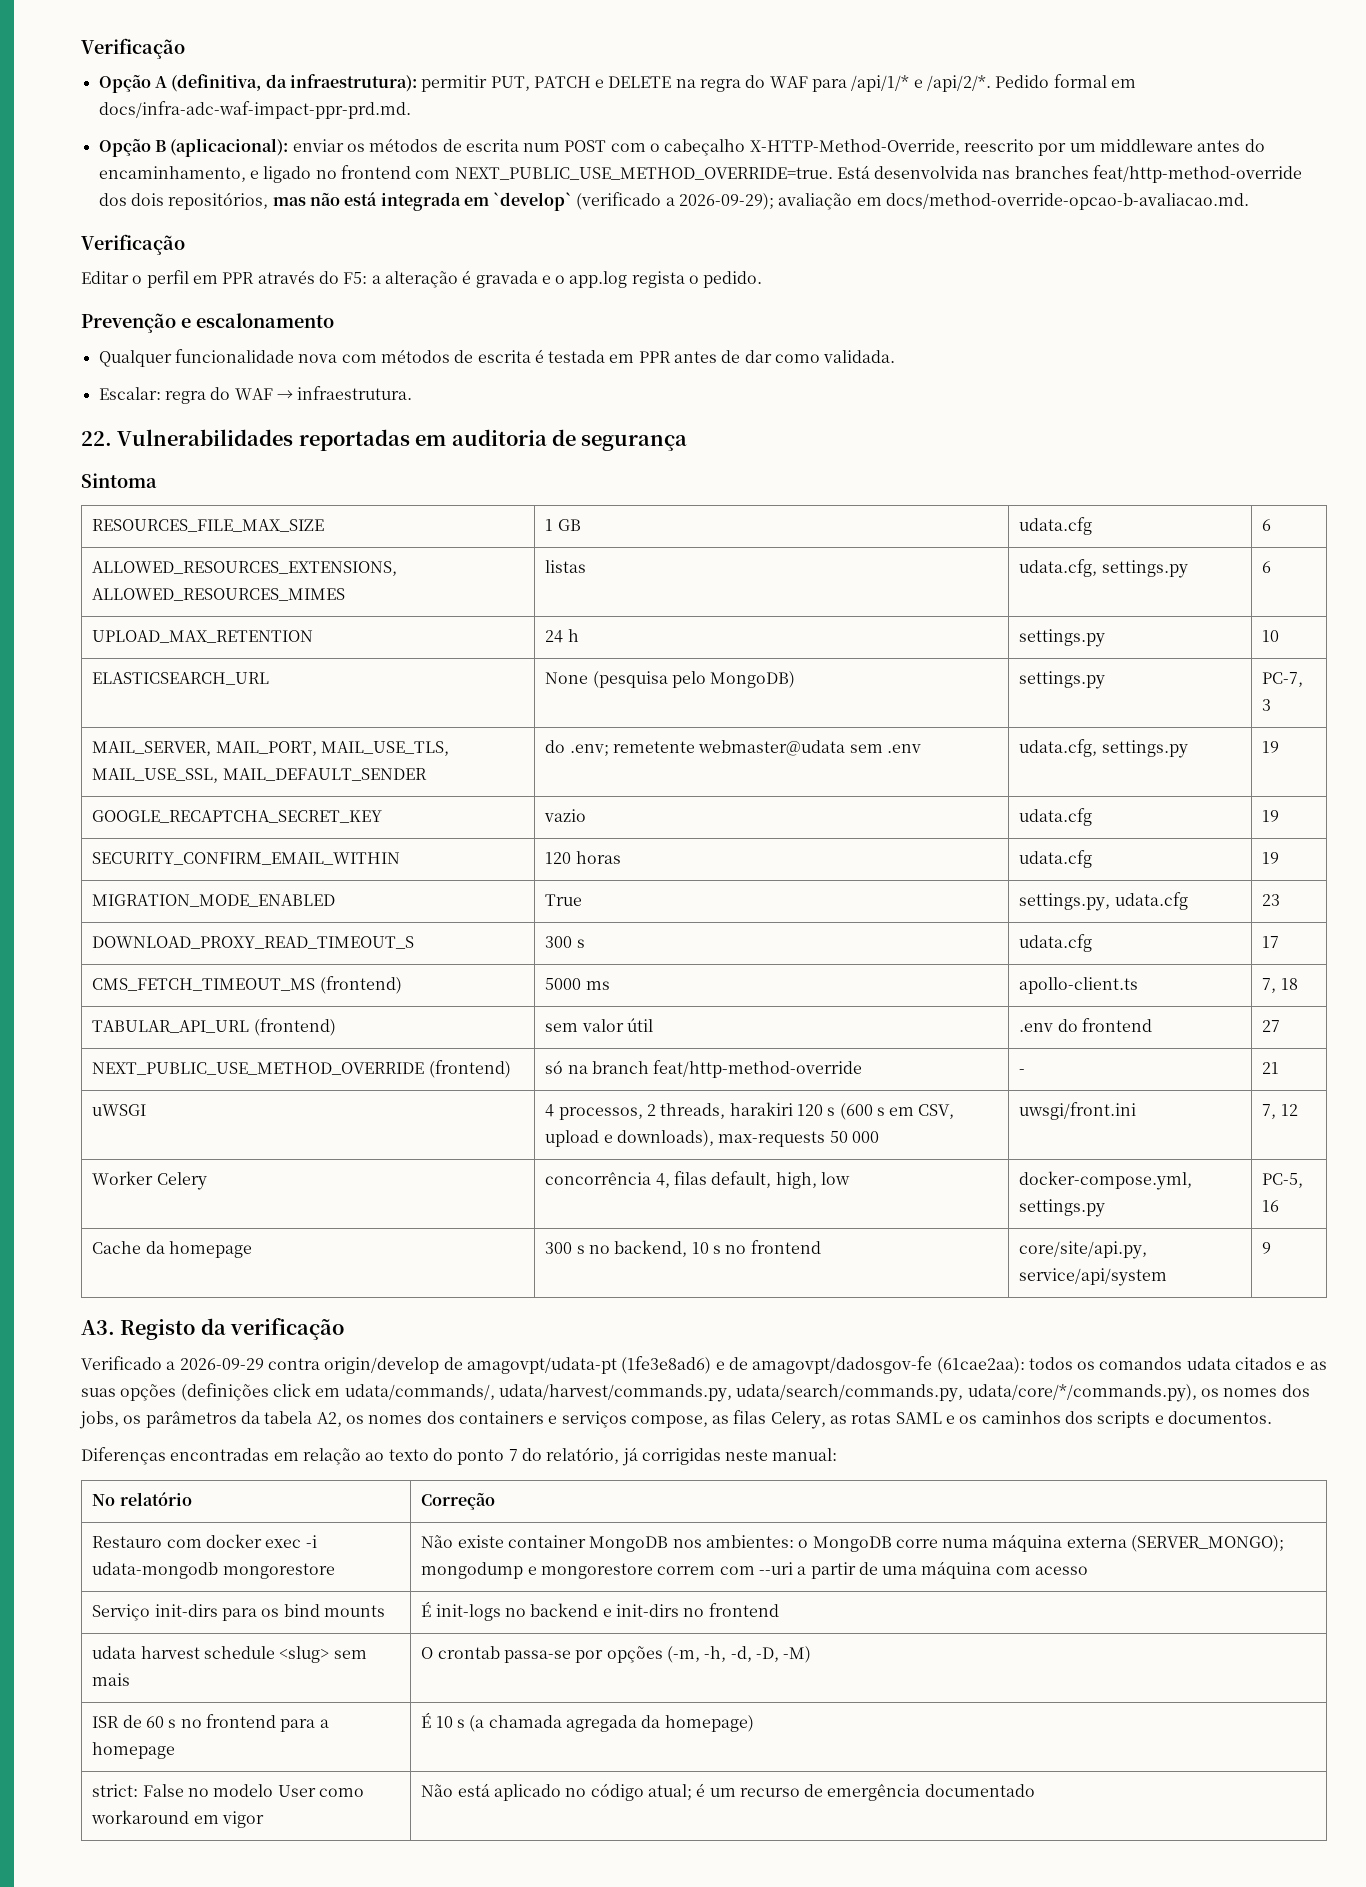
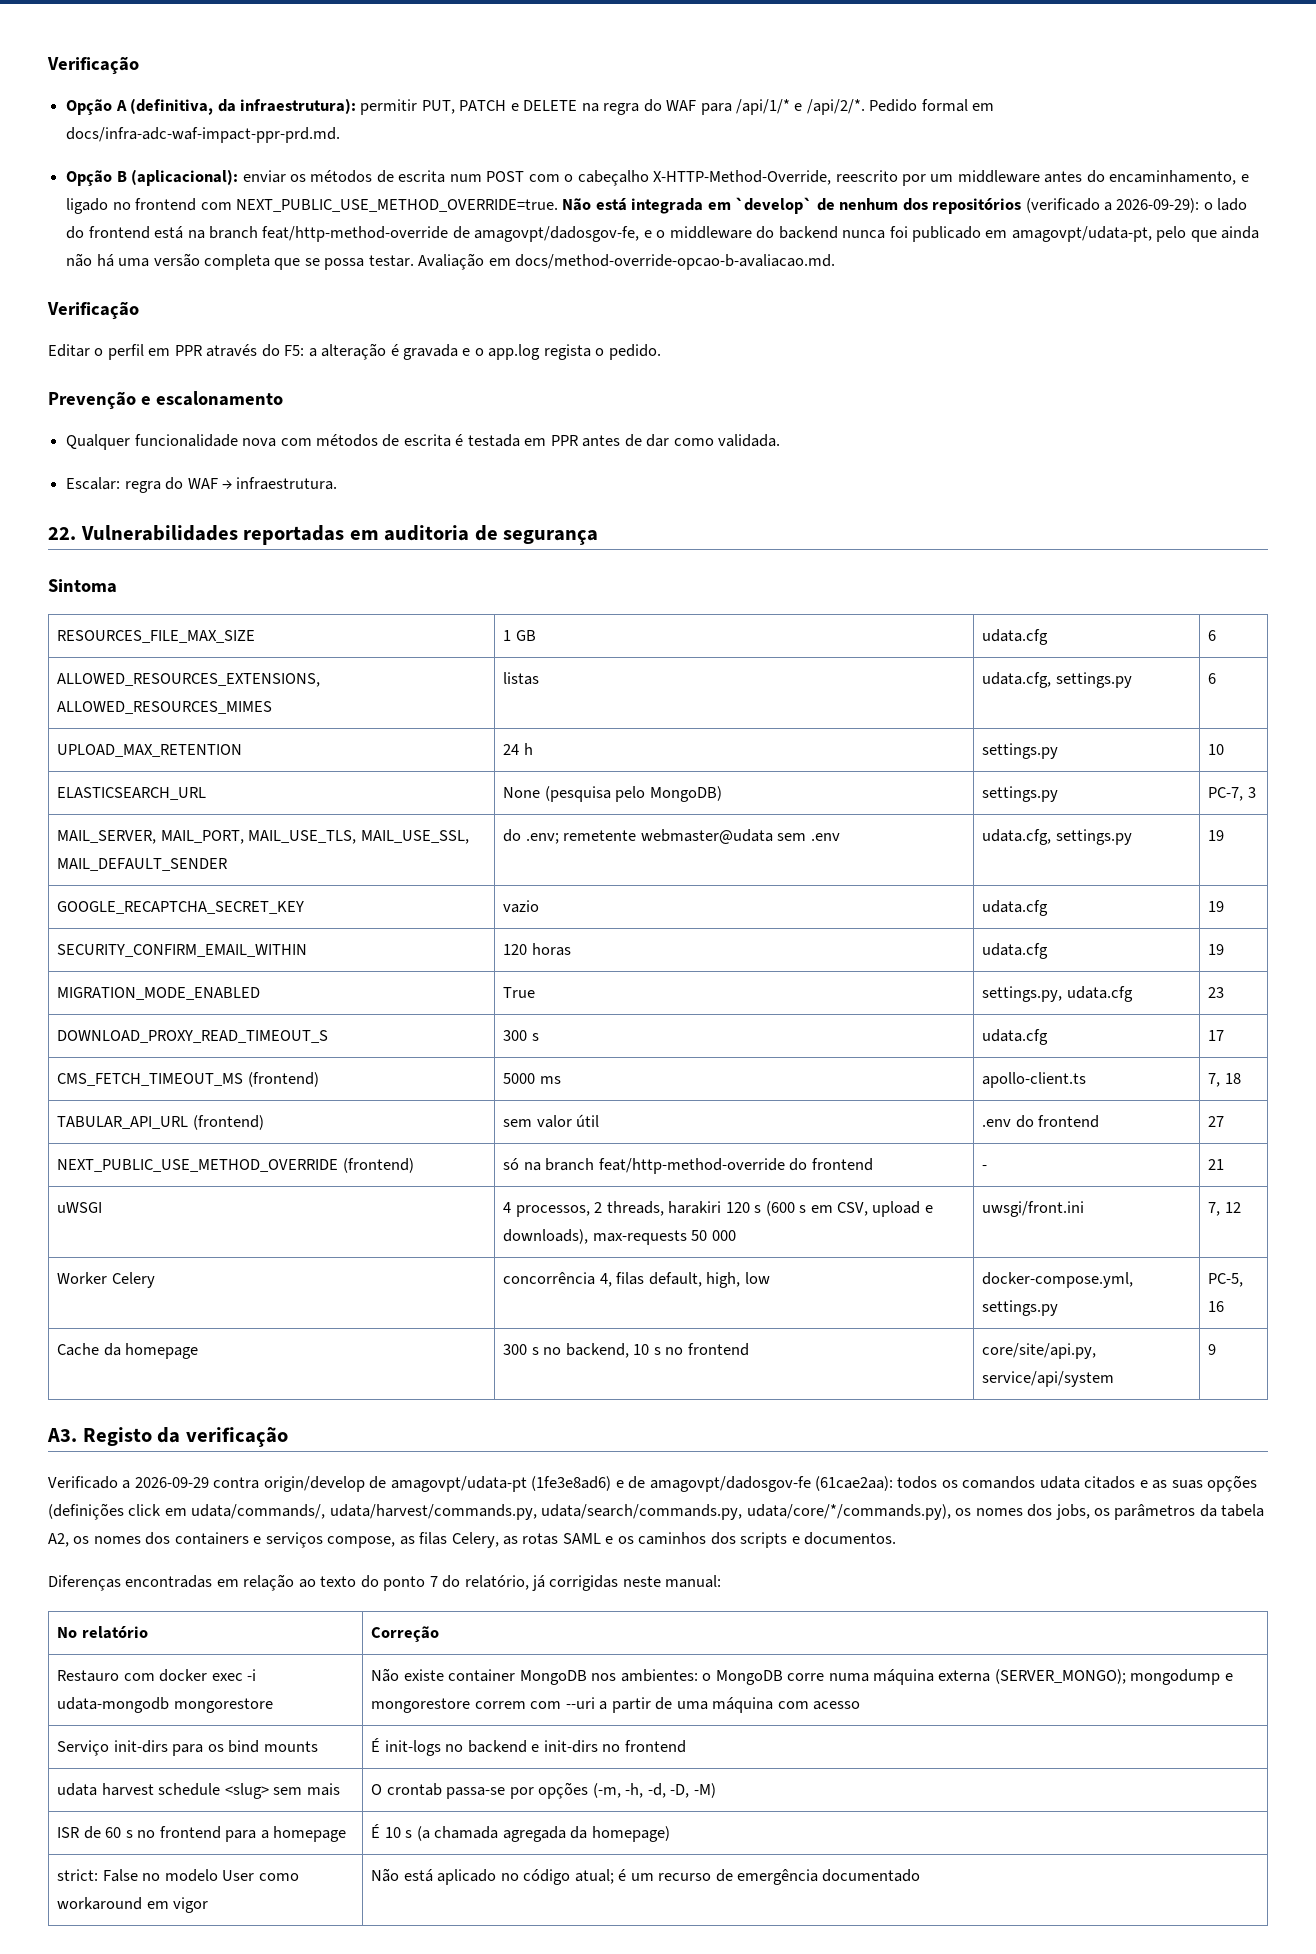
- Está desenvolvida nas branches feat/http-method-override dos dois repositórios, mas não está integrada em `develop` (verificado a 2026-09-29); avaliação em docs/method-override-opcao-b-avaliacao.md.
+ Não está integrada em `develop` de nenhum dos repositórios (verificado a 2026-09-29): o lado do frontend está na branch feat/http-method-override de amagovpt/dadosgov-fe, e o middleware do backend nunca foi publicado em amagovpt/udata-pt, pelo que ainda não há uma versão completa que se possa testar. Avaliação em docs/method-override-opcao-b-avaliacao.md.
- NEXT_PUBLIC_USE_METHOD_OVERRIDE (frontend) | só na branch feat/http-method-override | - | 21
+ NEXT_PUBLIC_USE_METHOD_OVERRIDE (frontend) | só na branch feat/http-method-override do frontend | - | 21

